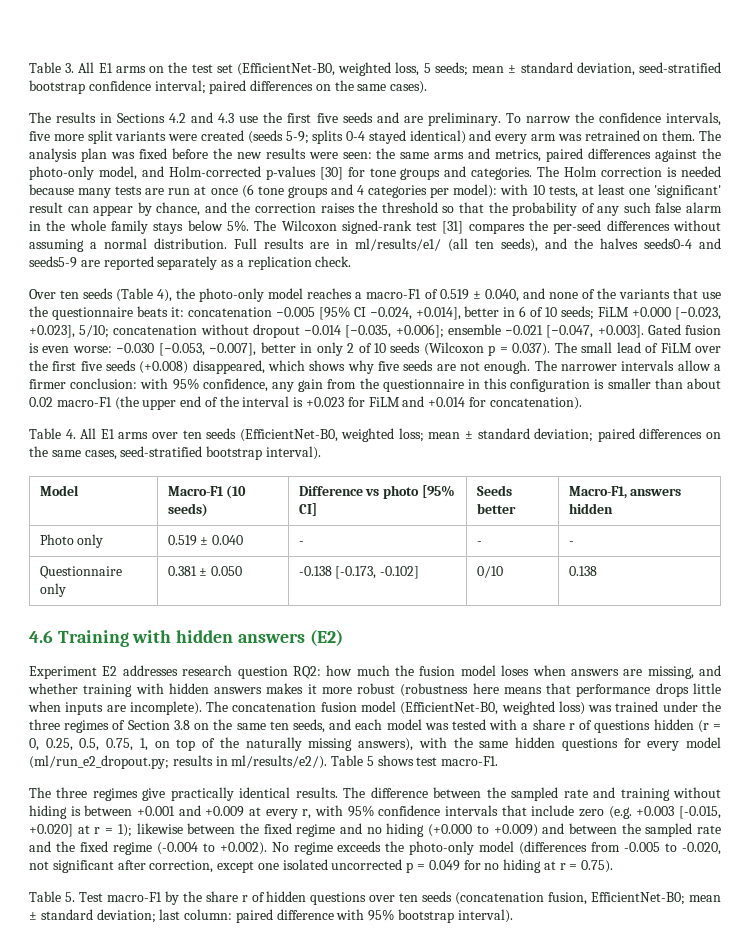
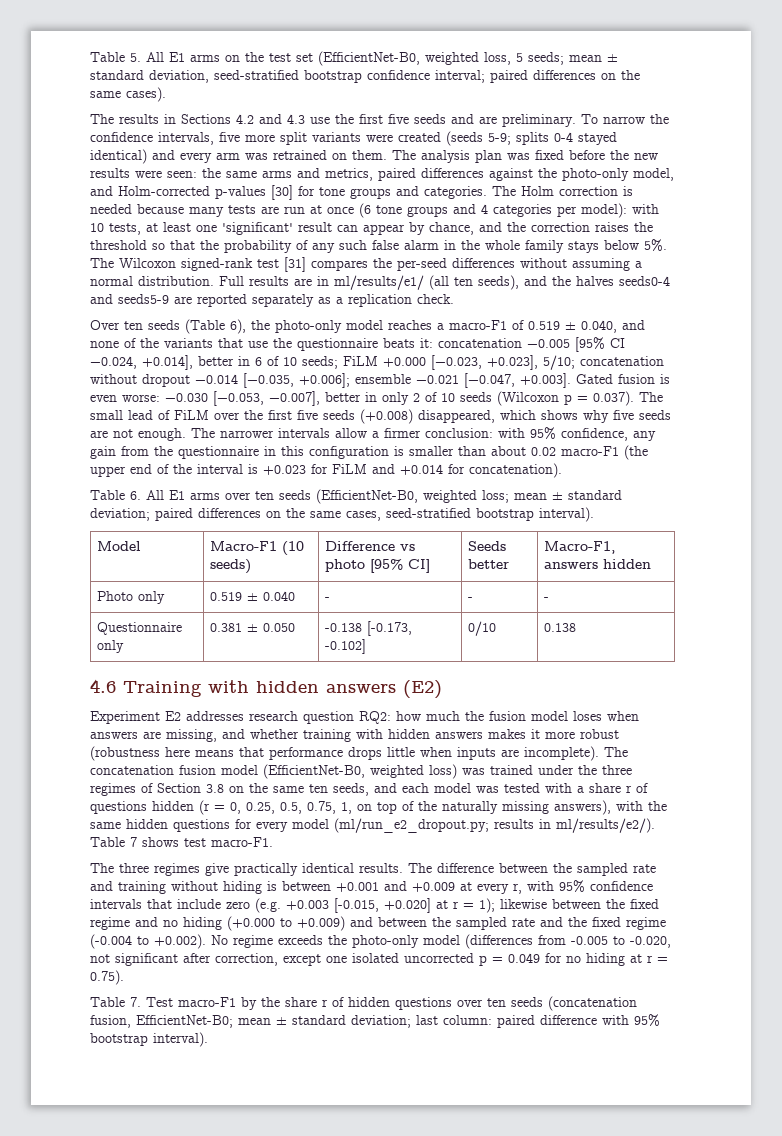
- Table 3. All E1 arms on the test set (EfficientNet-B0, weighted loss, 5 seeds; mean ± standard deviation, seed-stratified bootstrap confidence interval; paired differences on the same cases).
+ Table 5. All E1 arms on the test set (EfficientNet-B0, weighted loss, 5 seeds; mean ± standard deviation, seed-stratified bootstrap confidence interval; paired differences on the same cases).
- Over ten seeds (Table 4), the photo-only model reaches a macro-F1 of 0.519 ± 0.040, and none of the variants that use the questionnaire beats it:
+ Over ten seeds (Table 6), the photo-only model reaches a macro-F1 of 0.519 ± 0.040, and none of the variants that use the questionnaire beats it:
- Table 4. All E1 arms over ten seeds (EfficientNet-B0, weighted loss; mean ± standard deviation; paired differences on the same cases, seed-stratified bootstrap interval).
+ Table 6. All E1 arms over ten seeds (EfficientNet-B0, weighted loss; mean ± standard deviation; paired differences on the same cases, seed-stratified bootstrap interval).
- Table 5 shows test macro-F1.
+ Table 7 shows test macro-F1.
- Table 5. Test macro-F1 by the share r of hidden questions over ten seeds (concatenation fusion, EfficientNet-B0; mean ± standard deviation; last column: paired difference with 95% bootstrap interval).
+ Table 7. Test macro-F1 by the share r of hidden questions over ten seeds (concatenation fusion, EfficientNet-B0; mean ± standard deviation; last column: paired difference with 95% bootstrap interval).

